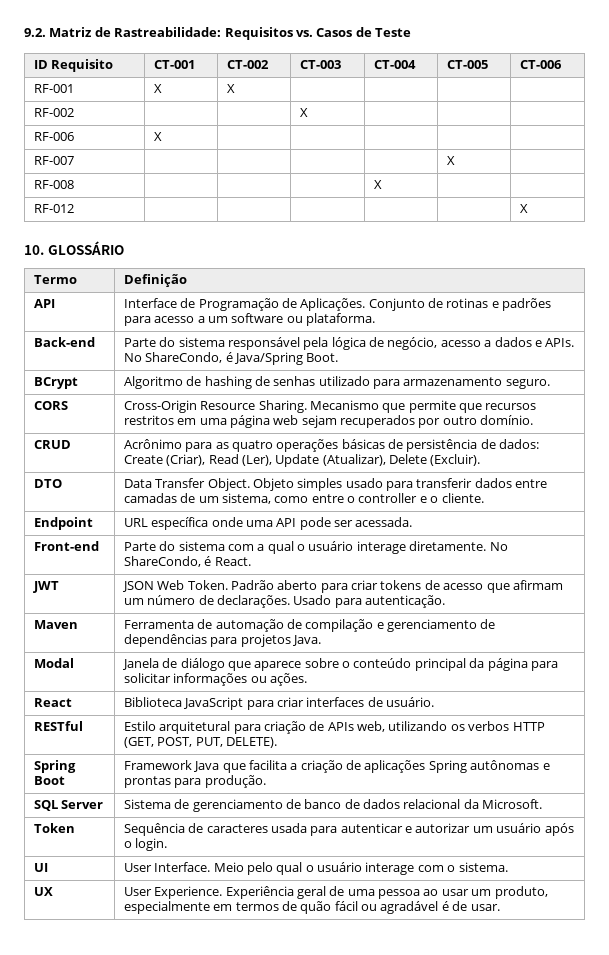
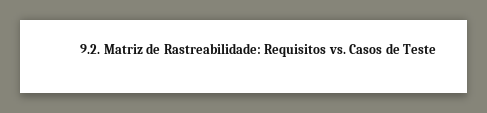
- ID Requisito | CT-001 | CT-002 | CT-003 | CT-004 | CT-005 | CT-006
- RF-001 | X | X | | | |
- RF-002 | | | X | | |
- RF-006 | X | | | | |
- RF-007 | | | | | X |
- RF-008 | | | | X | |
- RF-012 | | | | | | X
- 10. GLOSSÁRIO
- Termo | Definição
- API | Interface de Programação de Aplicações. Conjunto de rotinas e padrões para acesso a um software ou plataforma.
- Back-end | Parte do sistema responsável pela lógica de negócio, acesso a dados e APIs. No ShareCondo, é Java/Spring Boot.
- BCrypt | Algoritmo de hashing de senhas utilizado para armazenamento seguro.
- CORS | Cross-Origin Resource Sharing. Mecanismo que permite que recursos restritos em uma página web sejam recuperados por outro domínio.
- CRUD | Acrônimo para as quatro operações básicas de persistência de dados: Create (Criar), Read (Ler), Update (Atualizar), Delete (Excluir).
- DTO | Data Transfer Object. Objeto simples usado para transferir dados entre camadas de um sistema, como entre o controller e o cliente.
- Endpoint | URL específica onde uma API pode ser acessada.
- Front-end | Parte do sistema com a qual o usuário interage diretamente. No ShareCondo, é React.
- JWT | JSON Web Token. Padrão aberto para criar tokens de acesso que afirmam um número de declarações. Usado para autenticação.
- Maven | Ferramenta de automação de compilação e gerenciamento de dependências para projetos Java.
- Modal | Janela de diálogo que aparece sobre o conteúdo principal da página para solicitar informações ou ações.
- React | Biblioteca JavaScript para criar interfaces de usuário.
- RESTful | Estilo arquitetural para criação de APIs web, utilizando os verbos HTTP (GET, POST, PUT, DELETE).
- Spring Boot | Framework Java que facilita a criação de aplicações Spring autônomas e prontas para produção.
- SQL Server | Sistema de gerenciamento de banco de dados relacional da Microsoft.
- Token | Sequência de caracteres usada para autenticar e autorizar um usuário após o login.
- UI | User Interface. Meio pelo qual o usuário interage com o sistema.
- UX | User Experience. Experiência geral de uma pessoa ao usar um produto, especialmente em termos de quão fácil ou agradável é de usar.

